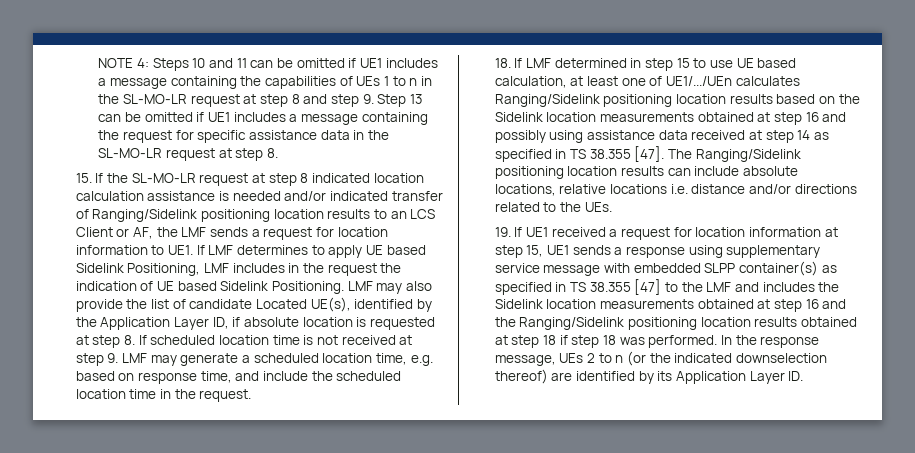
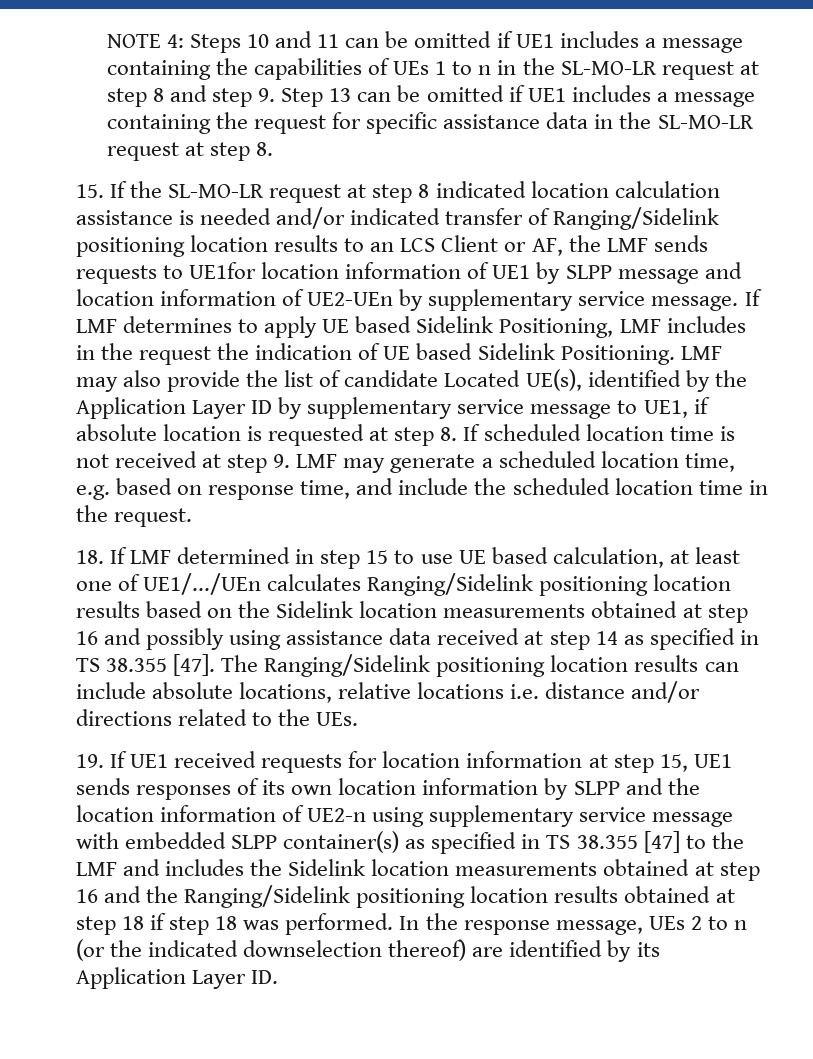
- 15. If the SL-MO-LR request at step 8 indicated location calculation assistance is needed and/or indicated transfer of Ranging/Sidelink positioning location results to an LCS Client or AF, the LMF sends a request for location information to UE1. If LMF determines to apply UE based Sidelink Positioning, LMF includes in the request the indication of UE based Sidelink Positioning.
+ 15. If the SL-MO-LR request at step 8 indicated location calculation assistance is needed and/or indicated transfer of Ranging/Sidelink positioning location results to an LCS Client or AF, the LMF sends requests to UE1for location information of UE1 by SLPP message and location information of UE2-UEn by supplementary service message. If LMF determines to apply UE based Sidelink Positioning, LMF includes in the request the indication of UE based Sidelink Positioning.
- LMF may also provide the list of candidate Located UE(s), identified by the Application Layer ID, if absolute location is requested at step 8. If scheduled location time is not received at step 9. LMF may generate a scheduled location time, e.g. based on response time, and include the scheduled location time in the request.
+ LMF may also provide the list of candidate Located UE(s), identified by the Application Layer ID by supplementary service message to UE1, if absolute location is requested at step 8. If scheduled location time is not received at step 9. LMF may generate a scheduled location time, e.g. based on response time, and include the scheduled location time in the request.
- 19. If UE1 received a request for location information at step 15, UE1 sends a response using supplementary service message with embedded SLPP container(s) as specified in TS 38.355 [47] to the LMF and includes the Sidelink location measurements obtained at step 16 and the Ranging/Sidelink positioning location results obtained at step 18 if step 18 was performed.
+ 19. If UE1 received requests for location information at step 15, UE1 sends responses of its own location information by SLPP and the location information of UE2-n using supplementary service message with embedded SLPP container(s) as specified in TS 38.355 [47] to the LMF and includes the Sidelink location measurements obtained at step 16 and the Ranging/Sidelink positioning location results obtained at step 18 if step 18 was performed.

